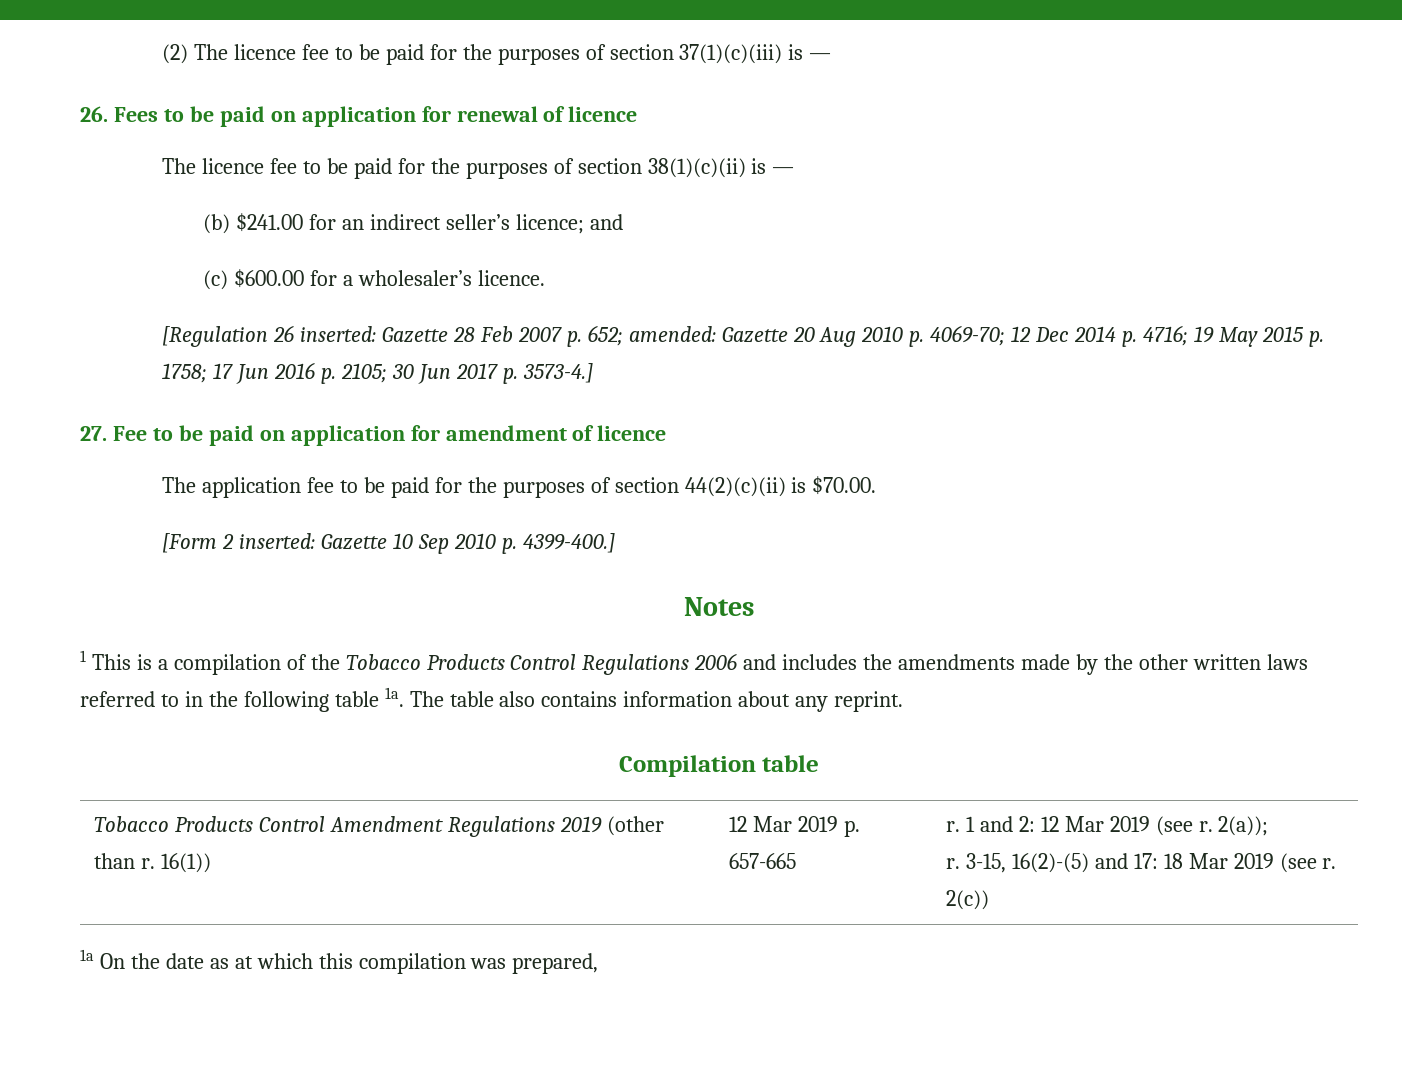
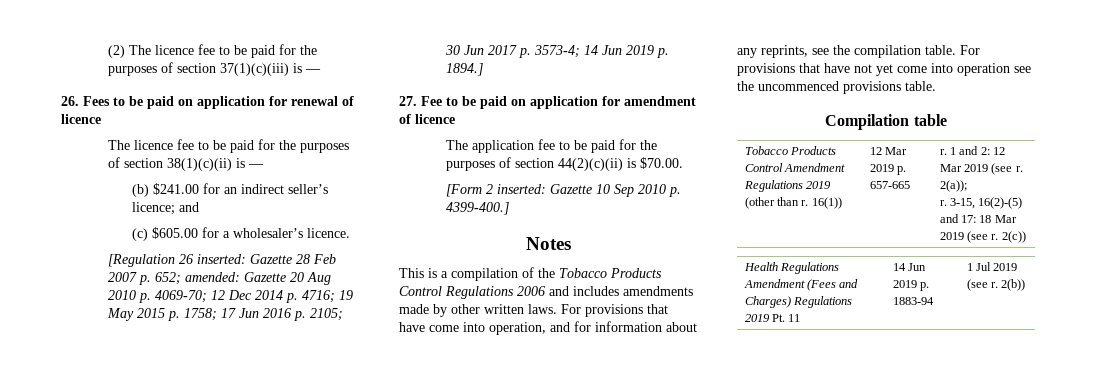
- (c) $600.00 for a wholesaler’s licence.
+ (c) $605.00 for a wholesaler’s licence.
- [Regulation 26 inserted: Gazette 28 Feb 2007 p. 652; amended: Gazette 20 Aug 2010 p. 4069-70; 12 Dec 2014 p. 4716; 19 May 2015 p. 1758; 17 Jun 2016 p. 2105; 30 Jun 2017 p. 3573-4.]
+ [Regulation 26 inserted: Gazette 28 Feb 2007 p. 652; amended: Gazette 20 Aug 2010 p. 4069-70; 12 Dec 2014 p. 4716; 19 May 2015 p. 1758; 17 Jun 2016 p. 2105; 30 Jun 2017 p. 3573-4; 14 Jun 2019 p. 1894.]
- 1 This is a compilation of the Tobacco Products Control Regulations 2006 and includes the amendments made by the other written laws referred to in the following table 1a. The table also contains information about any reprint.
+ This is a compilation of the Tobacco Products Control Regulations 2006 and includes amendments made by other written laws. For provisions that have come into operation, and for information about any reprints, see the compilation table. For provisions that have not yet come into operation see the uncommenced provisions table.
- 1a On the date as at which this compilation was prepared,
+ Health Regulations Amendment (Fees and Charges) Regulations 2019 Pt. 11 | 14 Jun 2019 p. 1883-94 | 1 Jul 2019 (see r. 2(b))

